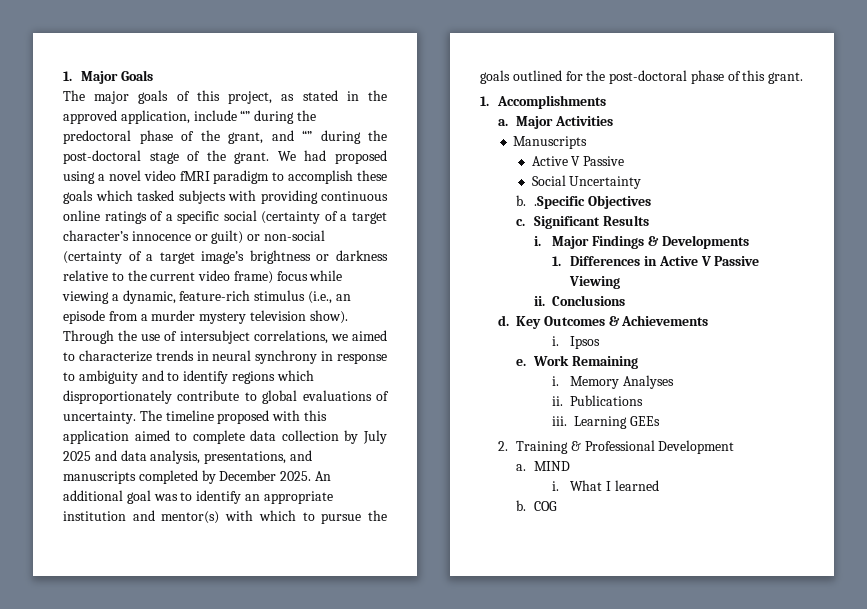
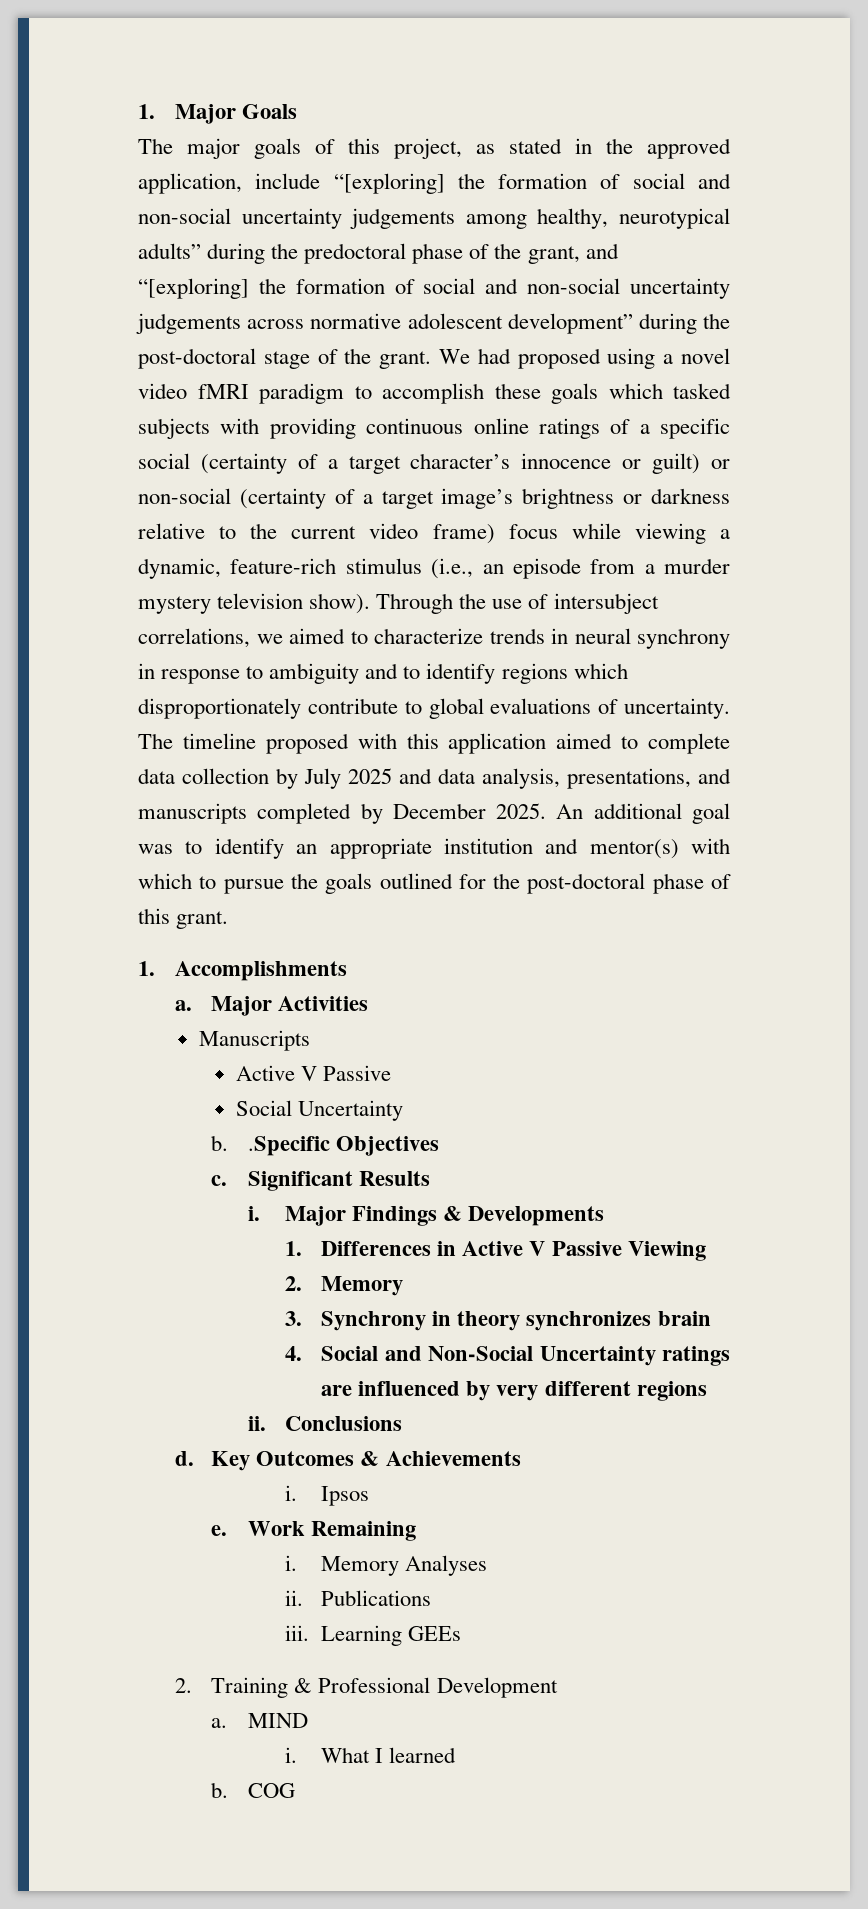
- The major goals of this project, as stated in the approved application, include “” during the predoctoral phase of the grant, and “” during the post-doctoral stage of the grant.
+ The major goals of this project, as stated in the approved application, include “[exploring] the formation of social and non-social uncertainty judgements among healthy, neurotypical adults” during the predoctoral phase of the grant, and “[exploring] the formation of social and non-social uncertainty judgements across normative adolescent development” during the post-doctoral stage of the grant.
+ 2. Memory
+ 3. Synchrony in theory synchronizes brain
+ 4. Social and Non-Social Uncertainty ratings are influenced by very different regions

